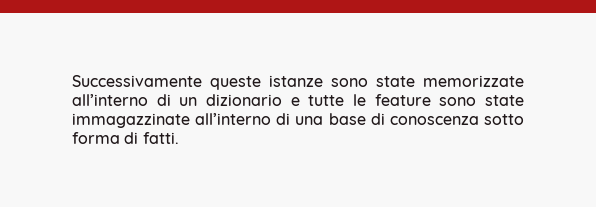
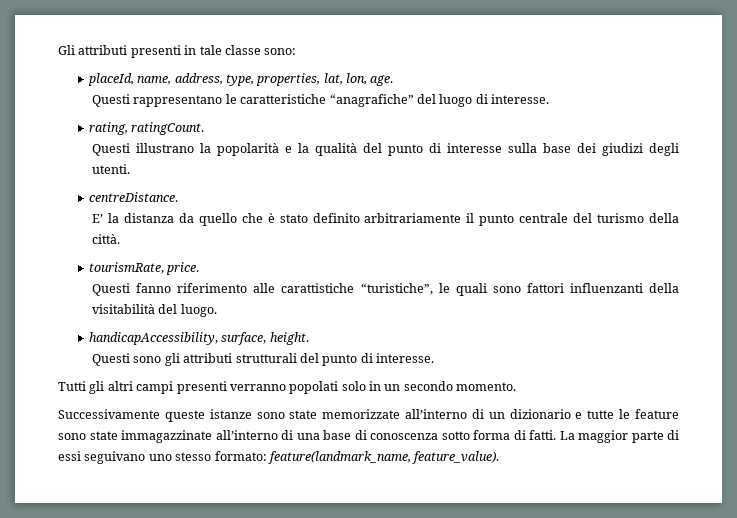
+ Gli attributi presenti in tale classe sono:
+ placeId, name, address, type, properties, lat, lon, age.
+ Questi rappresentano le caratteristiche “anagrafiche” del luogo di interesse.
+ rating, ratingCount.
+ Questi illustrano la popolarità e la qualità del punto di interesse sulla base dei giudizi degli utenti.
+ centreDistance.
+ E’ la distanza da quello che è stato definito arbitrariamente il punto centrale del turismo della città.
+ tourismRate, price.
+ Questi fanno riferimento alle carattistiche “turistiche”, le quali sono fattori influenzanti della visitabilità del luogo.
+ handicapAccessibility, surface, height.
+ Questi sono gli attributi strutturali del punto di interesse.
+ Tutti gli altri campi presenti verranno popolati solo in un secondo momento.
+ La maggior parte di essi seguivano uno stesso formato: feature(landmark_name, feature_value).

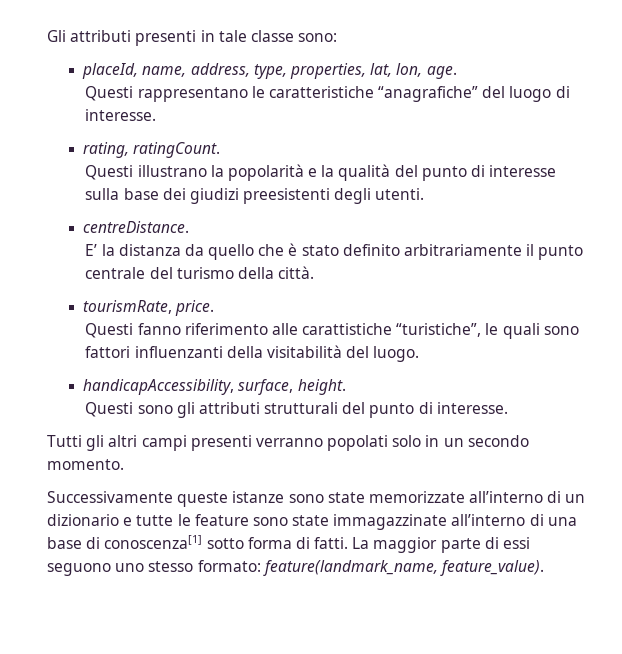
- Questi illustrano la popolarità e la qualità del punto di interesse sulla base dei giudizi degli utenti.
+ Questi illustrano la popolarità e la qualità del punto di interesse sulla base dei giudizi preesistenti degli utenti.
- Successivamente queste istanze sono state memorizzate all’interno di un dizionario e tutte le feature sono state immagazzinate all’interno di una base di conoscenza sotto forma di fatti.
+ Successivamente queste istanze sono state memorizzate all’interno di un dizionario e tutte le feature sono state immagazzinate all’interno di una base di conoscenza[1] sotto forma di fatti.
- La maggior parte di essi seguivano uno stesso formato: feature(landmark_name, feature_value).
+ La maggior parte di essi seguono uno stesso formato: feature(landmark_name, feature_value).

